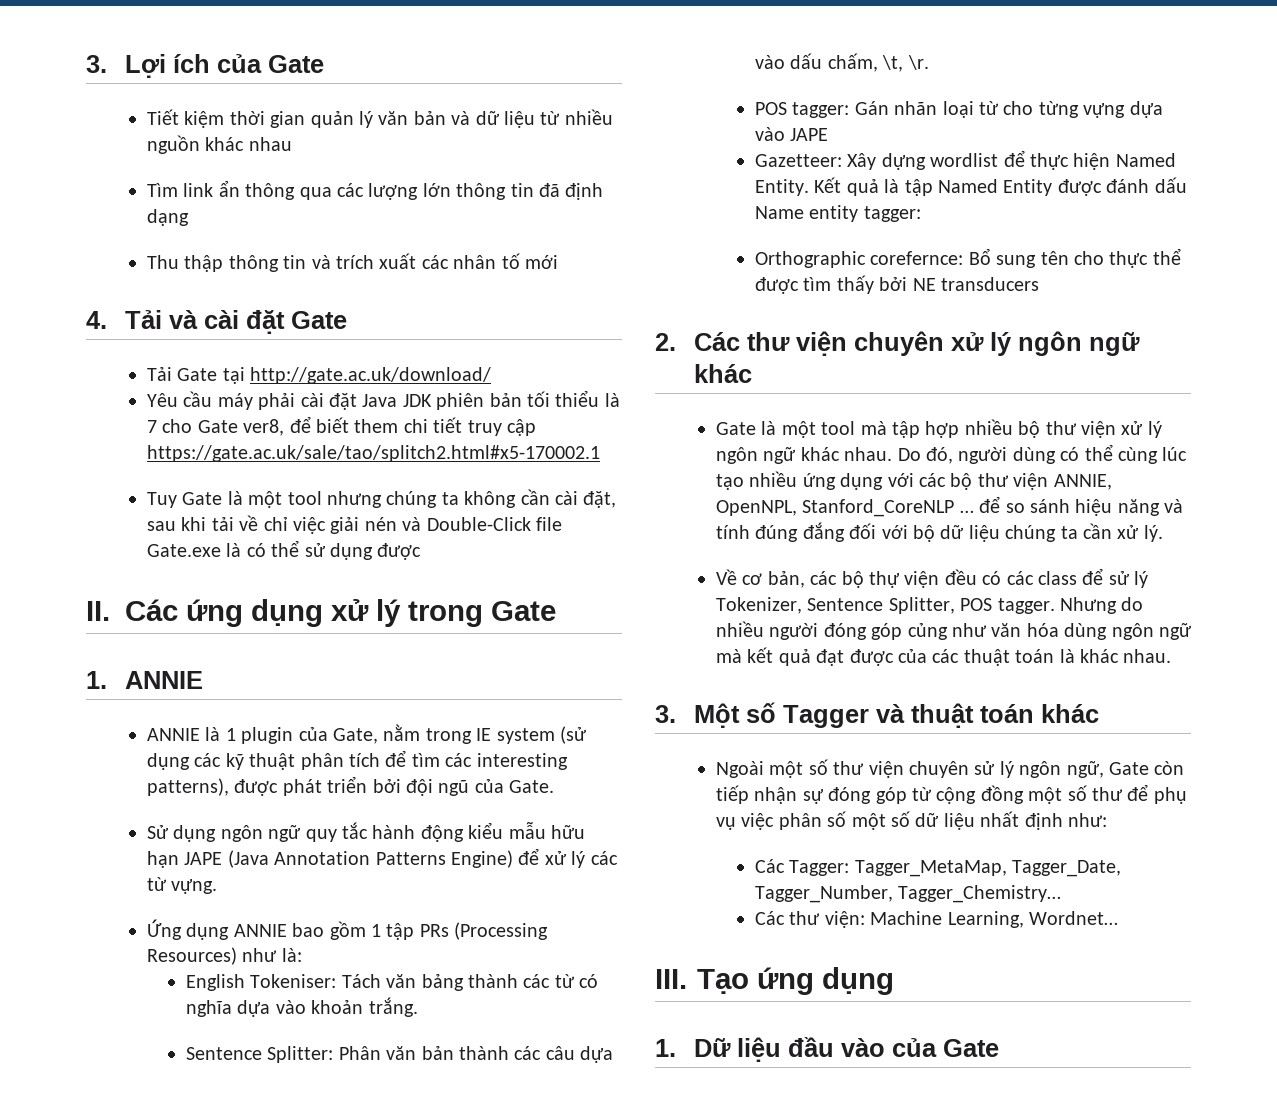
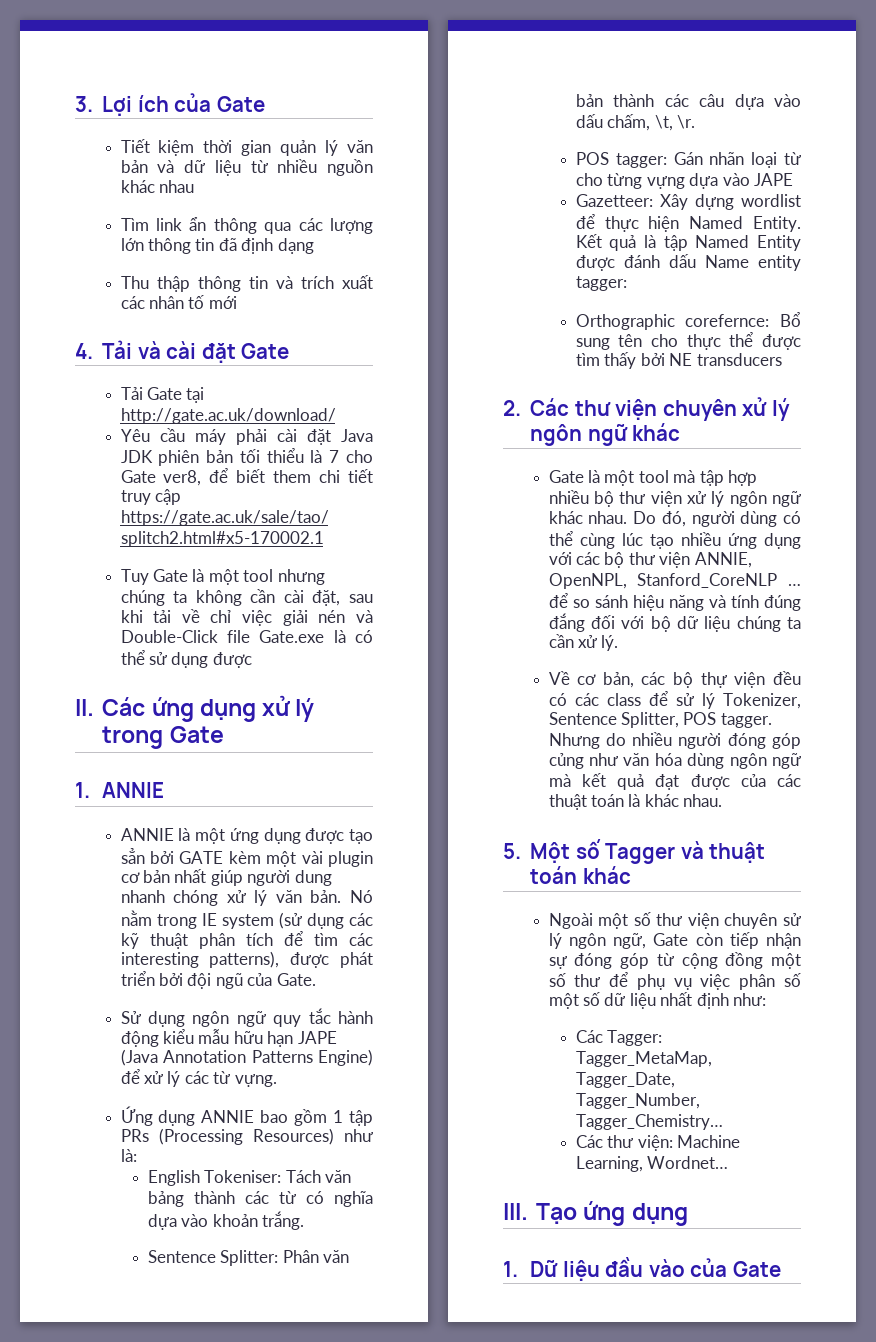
- ANNIE là 1 plugin của Gate, nằm trong IE system (sử dụng các kỹ thuật phân tích để tìm các interesting patterns), được phát triển bởi đội ngũ của Gate.
+ ANNIE là một ứng dụng được tạo sẳn bởi GATE kèm một vài plugin cơ bản nhất giúp người dung nhanh chóng xử lý văn bản. Nó nằm trong IE system (sử dụng các kỹ thuật phân tích để tìm các interesting patterns), được phát triển bởi đội ngũ của Gate.
- 3. Một số Tagger và thuật toán khác
+ 5. Một số Tagger và thuật toán khác

